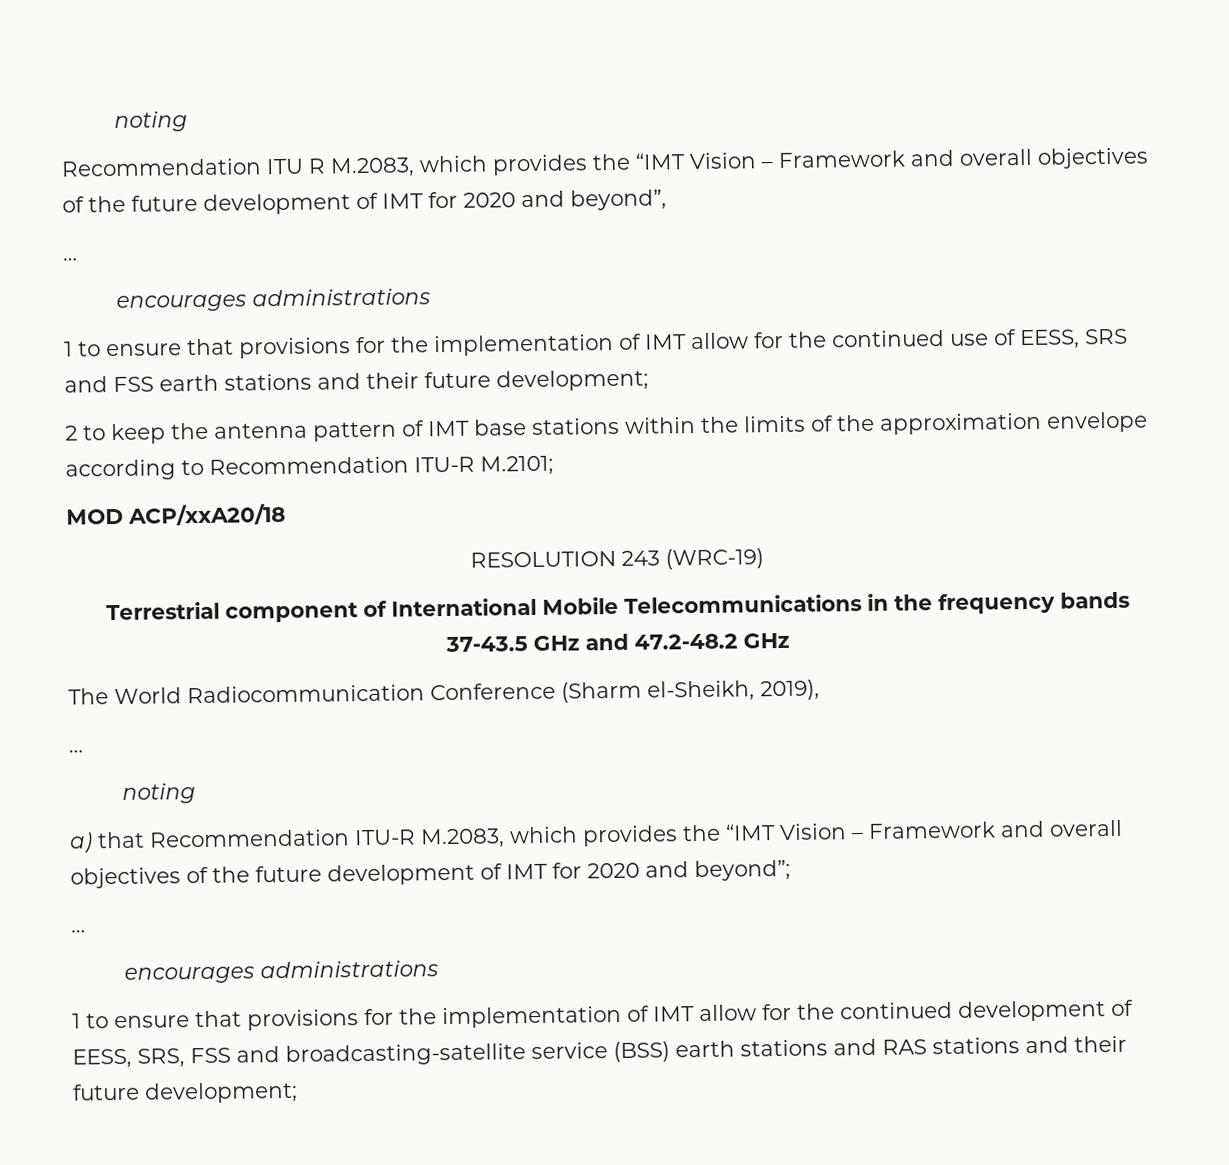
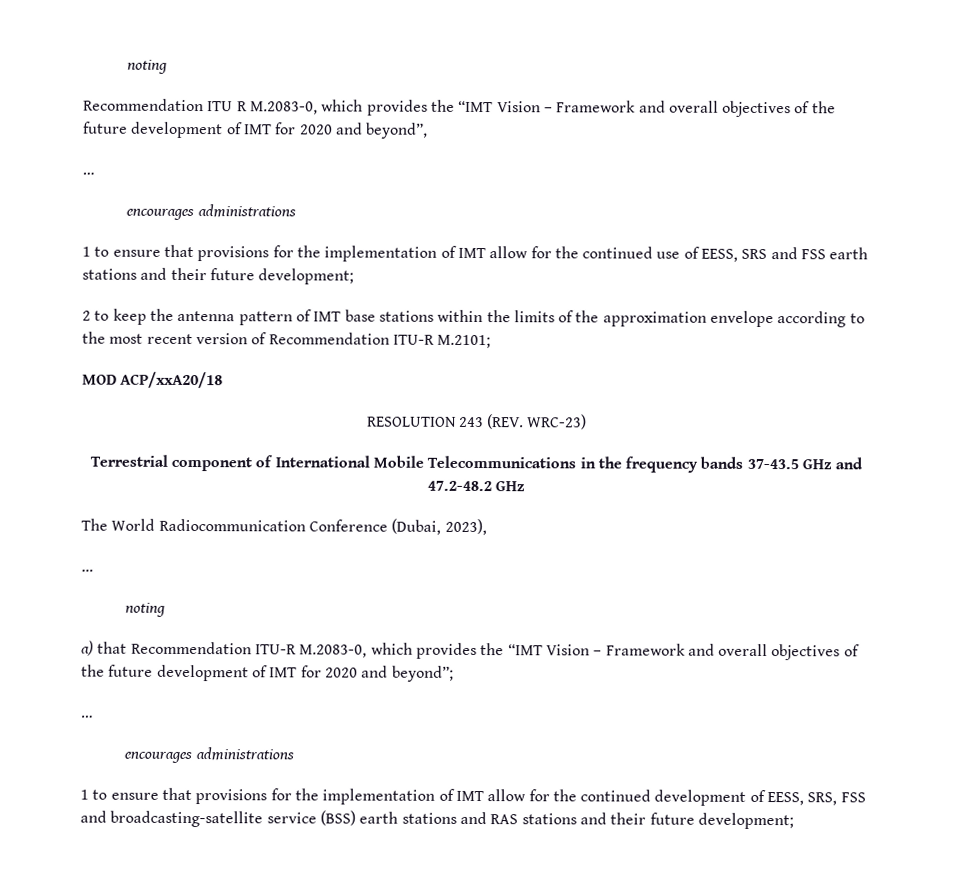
- Recommendation ITU R M.2083, which provides the “IMT Vision – Framework and overall objectives of the future development of IMT for 2020 and beyond”,
+ Recommendation ITU R M.2083-0, which provides the “IMT Vision – Framework and overall objectives of the future development of IMT for 2020 and beyond”,
- 2 to keep the antenna pattern of IMT base stations within the limits of the approximation envelope according to Recommendation ITU-R M.2101;
+ 2 to keep the antenna pattern of IMT base stations within the limits of the approximation envelope according to the most recent version of Recommendation ITU-R M.2101;
- RESOLUTION 243 (WRC-19)
+ RESOLUTION 243 (REV. WRC-23)
- The World Radiocommunication Conference (Sharm el-Sheikh, 2019),
+ The World Radiocommunication Conference (Dubai, 2023),
- a) that Recommendation ITU-R M.2083, which provides the “IMT Vision – Framework and overall objectives of the future development of IMT for 2020 and beyond”;
+ a) that Recommendation ITU-R M.2083-0, which provides the “IMT Vision – Framework and overall objectives of the future development of IMT for 2020 and beyond”;

